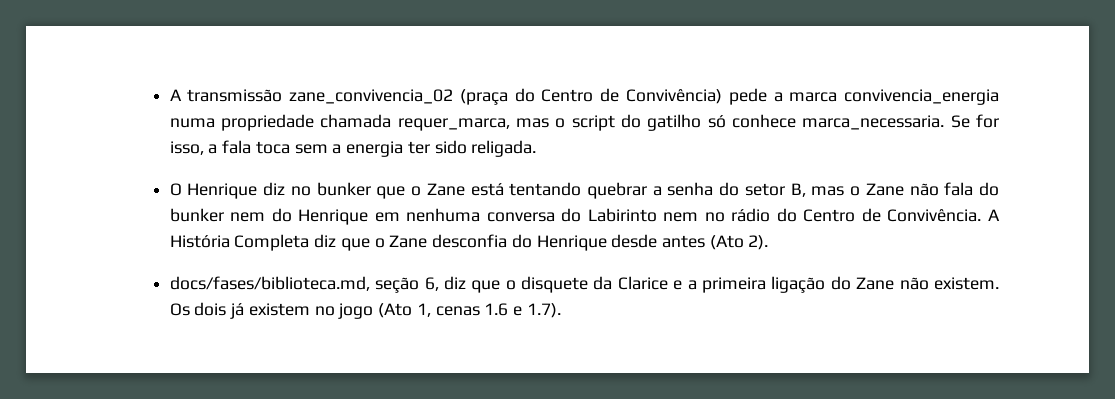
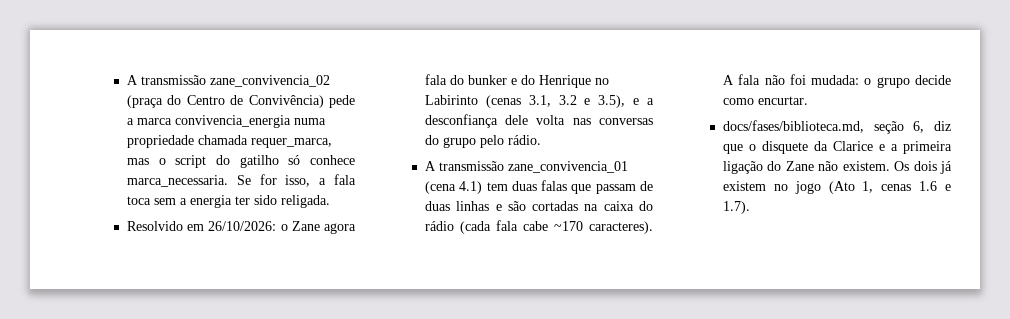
- O Henrique diz no bunker que o Zane está tentando quebrar a senha do setor B, mas o Zane não fala do bunker nem do Henrique em nenhuma conversa do Labirinto nem no rádio do Centro de Convivência. A História Completa diz que o Zane desconfia do Henrique desde antes (Ato 2).
+ Resolvido em 26/10/2026: o Zane agora fala do bunker e do Henrique no Labirinto (cenas 3.1, 3.2 e 3.5), e a desconfiança dele volta nas conversas do grupo pelo rádio.
+ A transmissão zane_convivencia_01 (cena 4.1) tem duas falas que passam de duas linhas e são cortadas na caixa do rádio (cada fala cabe ~170 caracteres). A fala não foi mudada: o grupo decide como encurtar.

